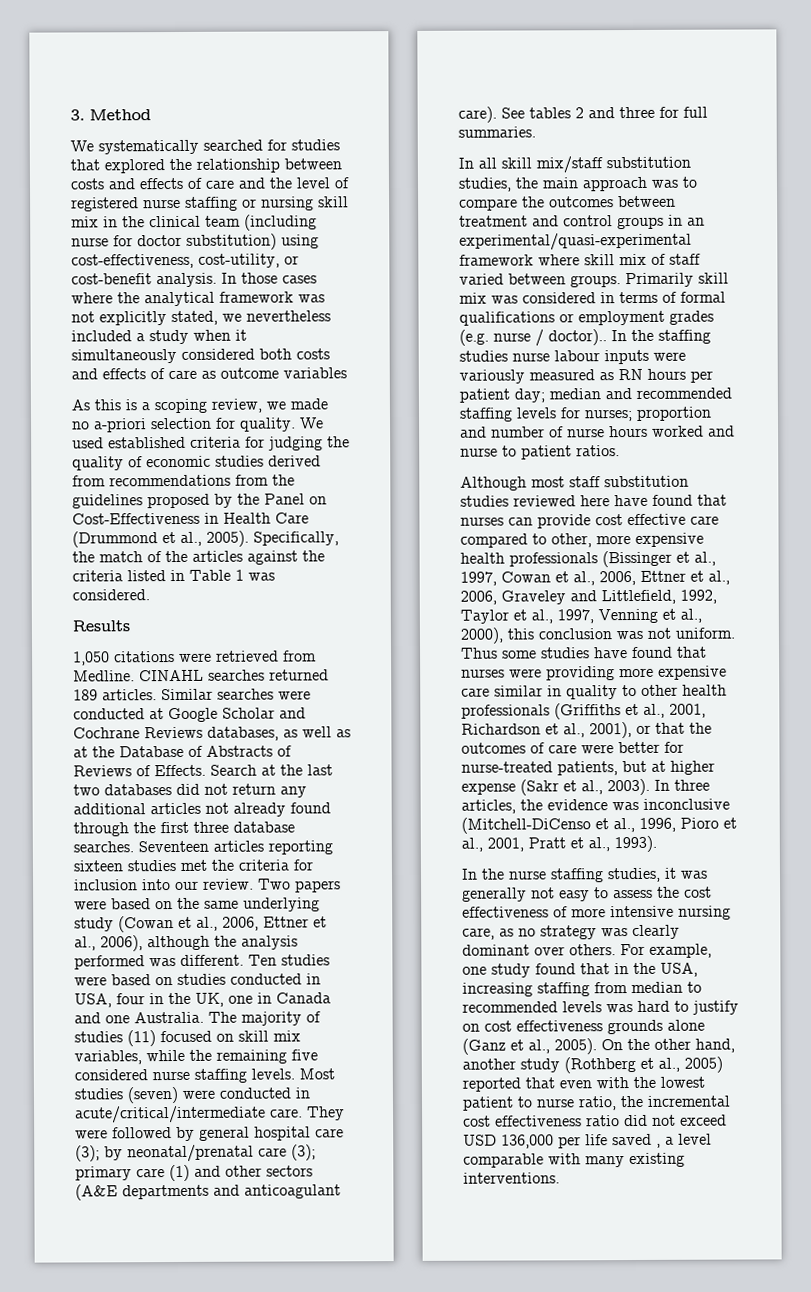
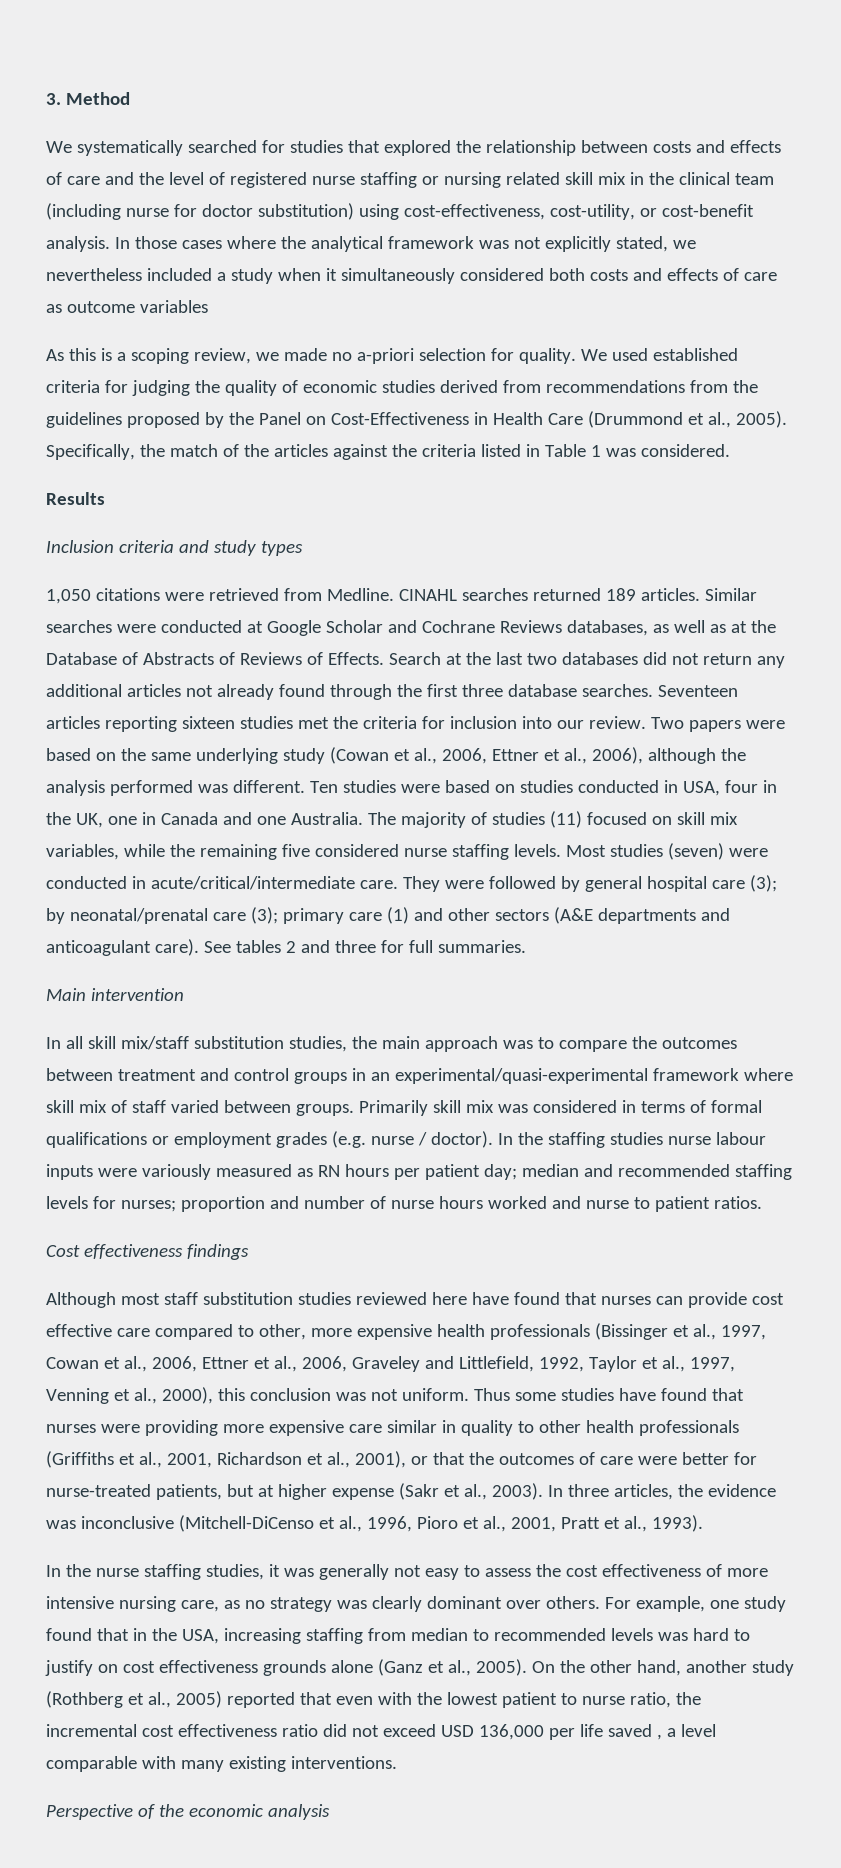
- We systematically searched for studies that explored the relationship between costs and effects of care and the level of registered nurse staffing or nursing skill mix in the clinical team (including nurse for doctor substitution) using cost-effectiveness, cost-utility, or cost-benefit analysis.
+ We systematically searched for studies that explored the relationship between costs and effects of care and the level of registered nurse staffing or nursing related skill mix in the clinical team (including nurse for doctor substitution) using cost-effectiveness, cost-utility, or cost-benefit analysis.
+ Inclusion criteria and study types
+ Main intervention
- Primarily skill mix was considered in terms of formal qualifications or employment grades (e.g. nurse / doctor)..
+ Primarily skill mix was considered in terms of formal qualifications or employment grades (e.g. nurse / doctor).
+ Cost effectiveness findings
+ Perspective of the economic analysis

